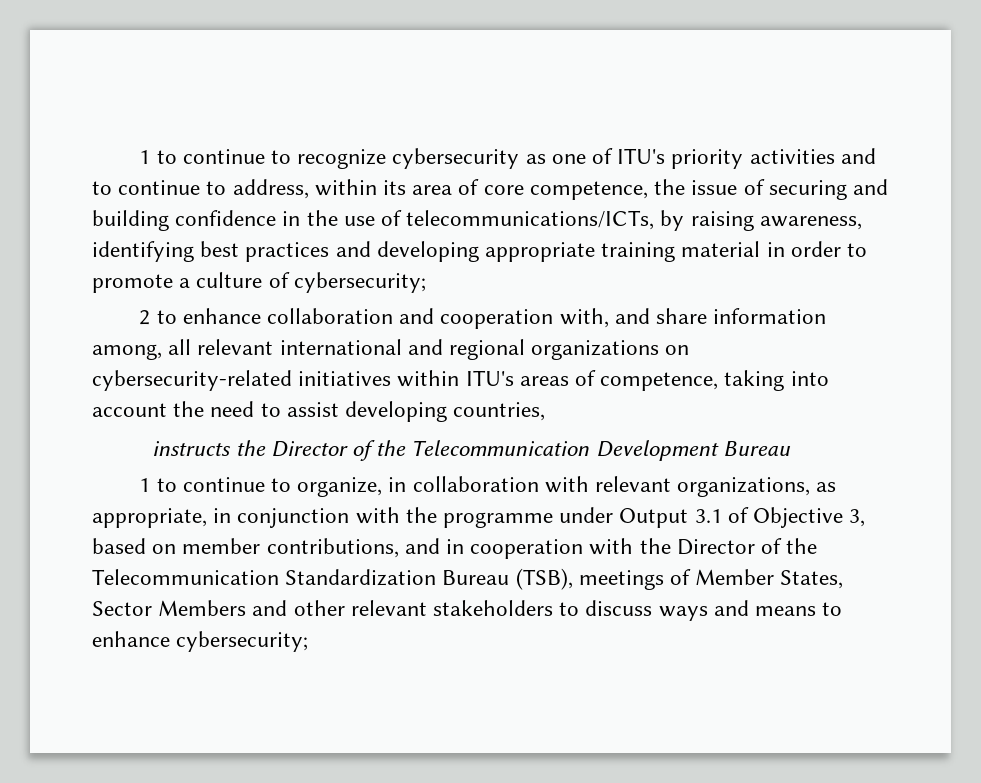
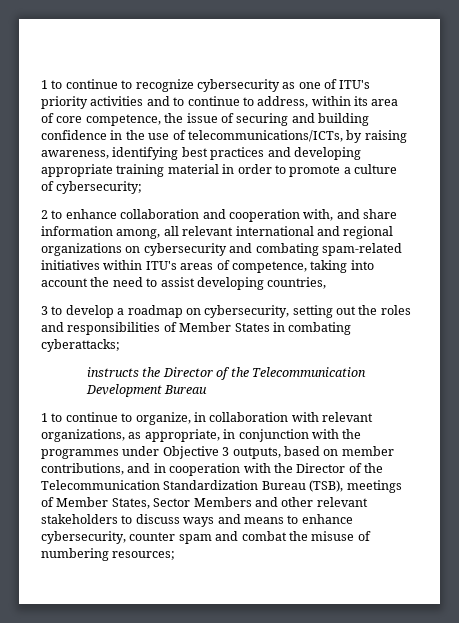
- 2 to enhance collaboration and cooperation with, and share information among, all relevant international and regional organizations on cybersecurity-related initiatives within ITU's areas of competence, taking into account the need to assist developing countries,
+ 2 to enhance collaboration and cooperation with, and share information among, all relevant international and regional organizations on cybersecurity and combating spam-related initiatives within ITU's areas of competence, taking into account the need to assist developing countries,
+ 3 to develop a roadmap on cybersecurity, setting out the roles and responsibilities of Member States in combating cyberattacks;
- 1 to continue to organize, in collaboration with relevant organizations, as appropriate, in conjunction with the programme under Output 3.1 of Objective 3, based on member contributions, and in cooperation with the Director of the Telecommunication Standardization Bureau (TSB), meetings of Member States, Sector Members and other relevant stakeholders to discuss ways and means to enhance cybersecurity;
+ 1 to continue to organize, in collaboration with relevant organizations, as appropriate, in conjunction with the programmes under Objective 3 outputs, based on member contributions, and in cooperation with the Director of the Telecommunication Standardization Bureau (TSB), meetings of Member States, Sector Members and other relevant stakeholders to discuss ways and means to enhance cybersecurity, counter spam and combat the misuse of numbering resources;

